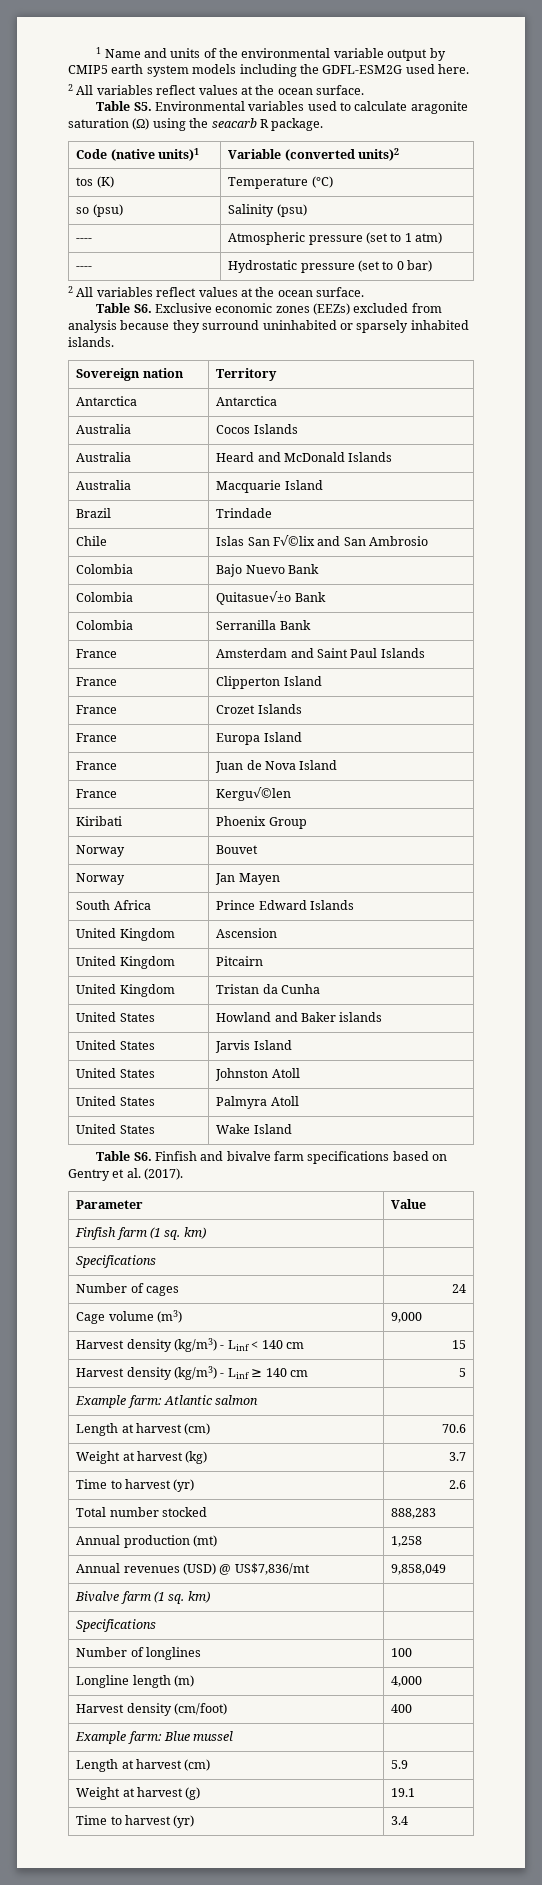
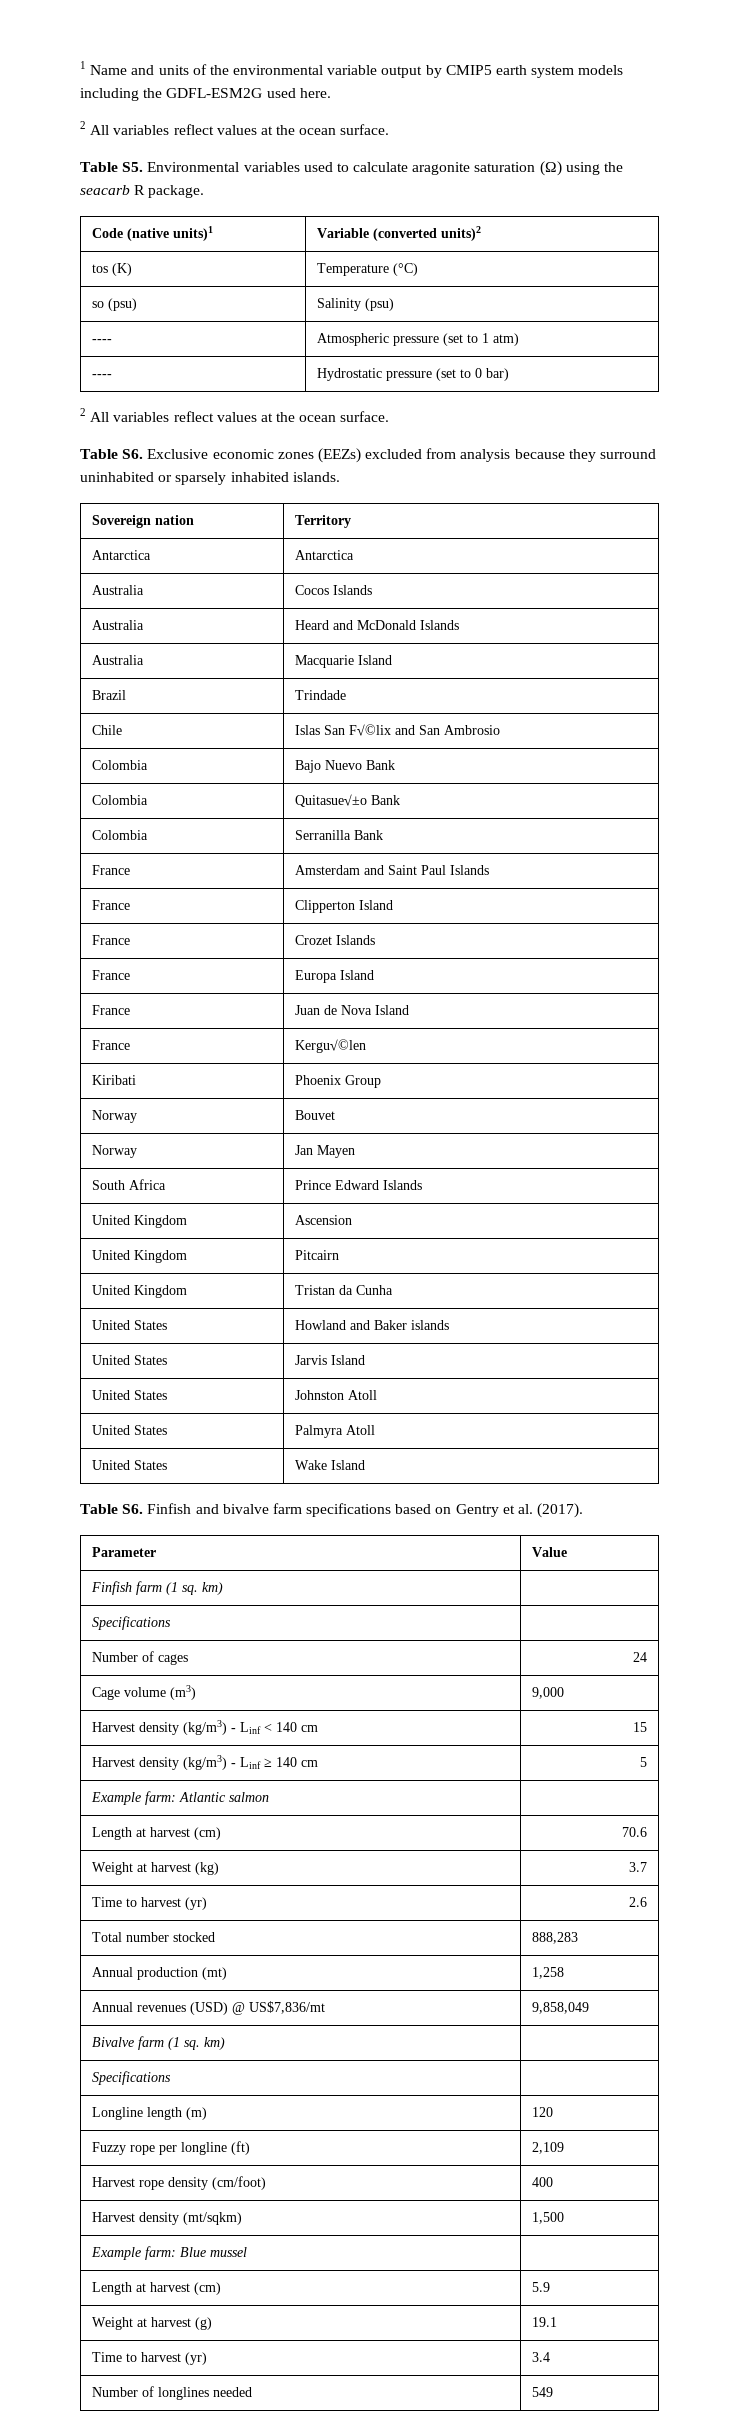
- Number of longlines | 100
- Longline length (m) | 4,000
- Harvest density (cm/foot) | 400
+ Longline length (m) | 120
+ Fuzzy rope per longline (ft) | 2,109
+ Harvest rope density (cm/foot) | 400
+ Harvest density (mt/sqkm) | 1,500
+ Number of longlines needed | 549

